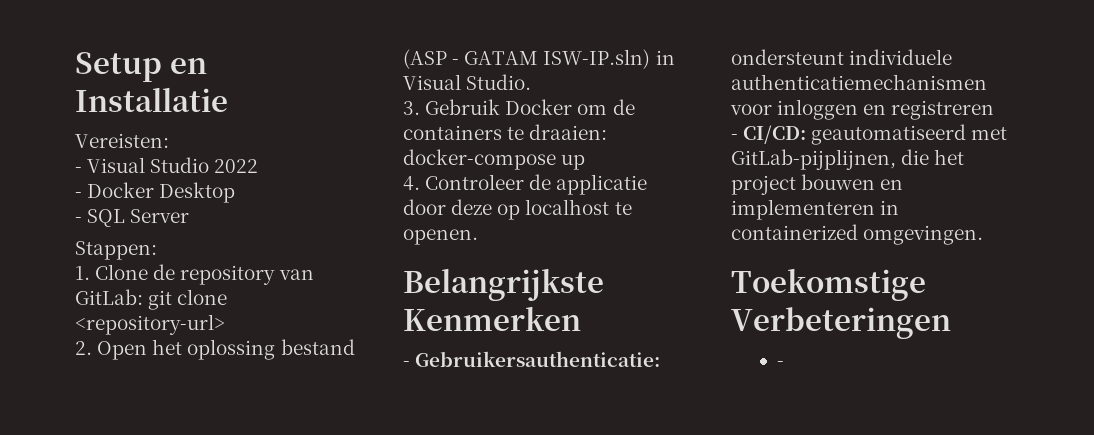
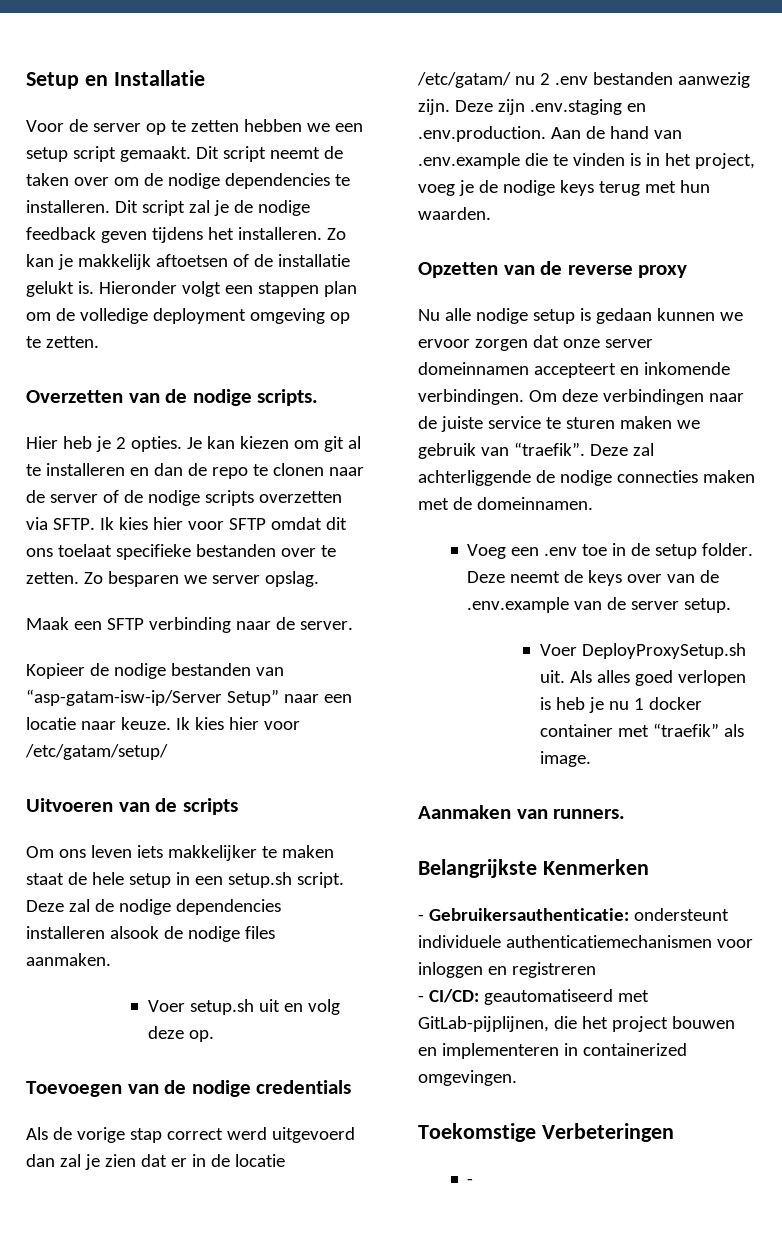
- Vereisten:
- - Visual Studio 2022
- - Docker Desktop
- - SQL Server
- Stappen:
- 1. Clone de repository van GitLab: git clone <repository-url>
- 2. Open het oplossing bestand (ASP - GATAM ISW-IP.sln) in Visual Studio.
- 3. Gebruik Docker om de containers te draaien: docker-compose up
- 4. Controleer de applicatie door deze op localhost te openen.
+ Voor de server op te zetten hebben we een setup script gemaakt. Dit script neemt de taken over om de nodige dependencies te installeren. Dit script zal je de nodige feedback geven tijdens het installeren. Zo kan je makkelijk aftoetsen of de installatie gelukt is. Hieronder volgt een stappen plan om de volledige deployment omgeving op te zetten.
+ Overzetten van de nodige scripts.
+ Hier heb je 2 opties. Je kan kiezen om git al te installeren en dan de repo te clonen naar de server of de nodige scripts overzetten via SFTP. Ik kies hier voor SFTP omdat dit ons toelaat specifieke bestanden over te zetten. Zo besparen we server opslag.
+ Maak een SFTP verbinding naar de server.
+ Kopieer de nodige bestanden van “asp-gatam-isw-ip/Server Setup” naar een locatie naar keuze. Ik kies hier voor /etc/gatam/setup/
+ Uitvoeren van de scripts
+ Om ons leven iets makkelijker te maken staat de hele setup in een setup.sh script. Deze zal de nodige dependencies installeren alsook de nodige files aanmaken.
+ Voer setup.sh uit en volg deze op.
+ Toevoegen van de nodige credentials
+ Als de vorige stap correct werd uitgevoerd dan zal je zien dat er in de locatie /etc/gatam/ nu 2 .env bestanden aanwezig zijn. Deze zijn .env.staging en .env.production. Aan de hand van .env.example die te vinden is in het project, voeg je de nodige keys terug met hun waarden.
+ Opzetten van de reverse proxy
+ Nu alle nodige setup is gedaan kunnen we ervoor zorgen dat onze server domeinnamen accepteert en inkomende verbindingen. Om deze verbindingen naar de juiste service te sturen maken we gebruik van “traefik”. Deze zal achterliggende de nodige connecties maken met de domeinnamen.
+ Voeg een .env toe in de setup folder. Deze neemt de keys over van de .env.example van de server setup.
+ Voer DeployProxySetup.sh uit. Als alles goed verlopen is heb je nu 1 docker container met “traefik” als image.
+ Aanmaken van runners.

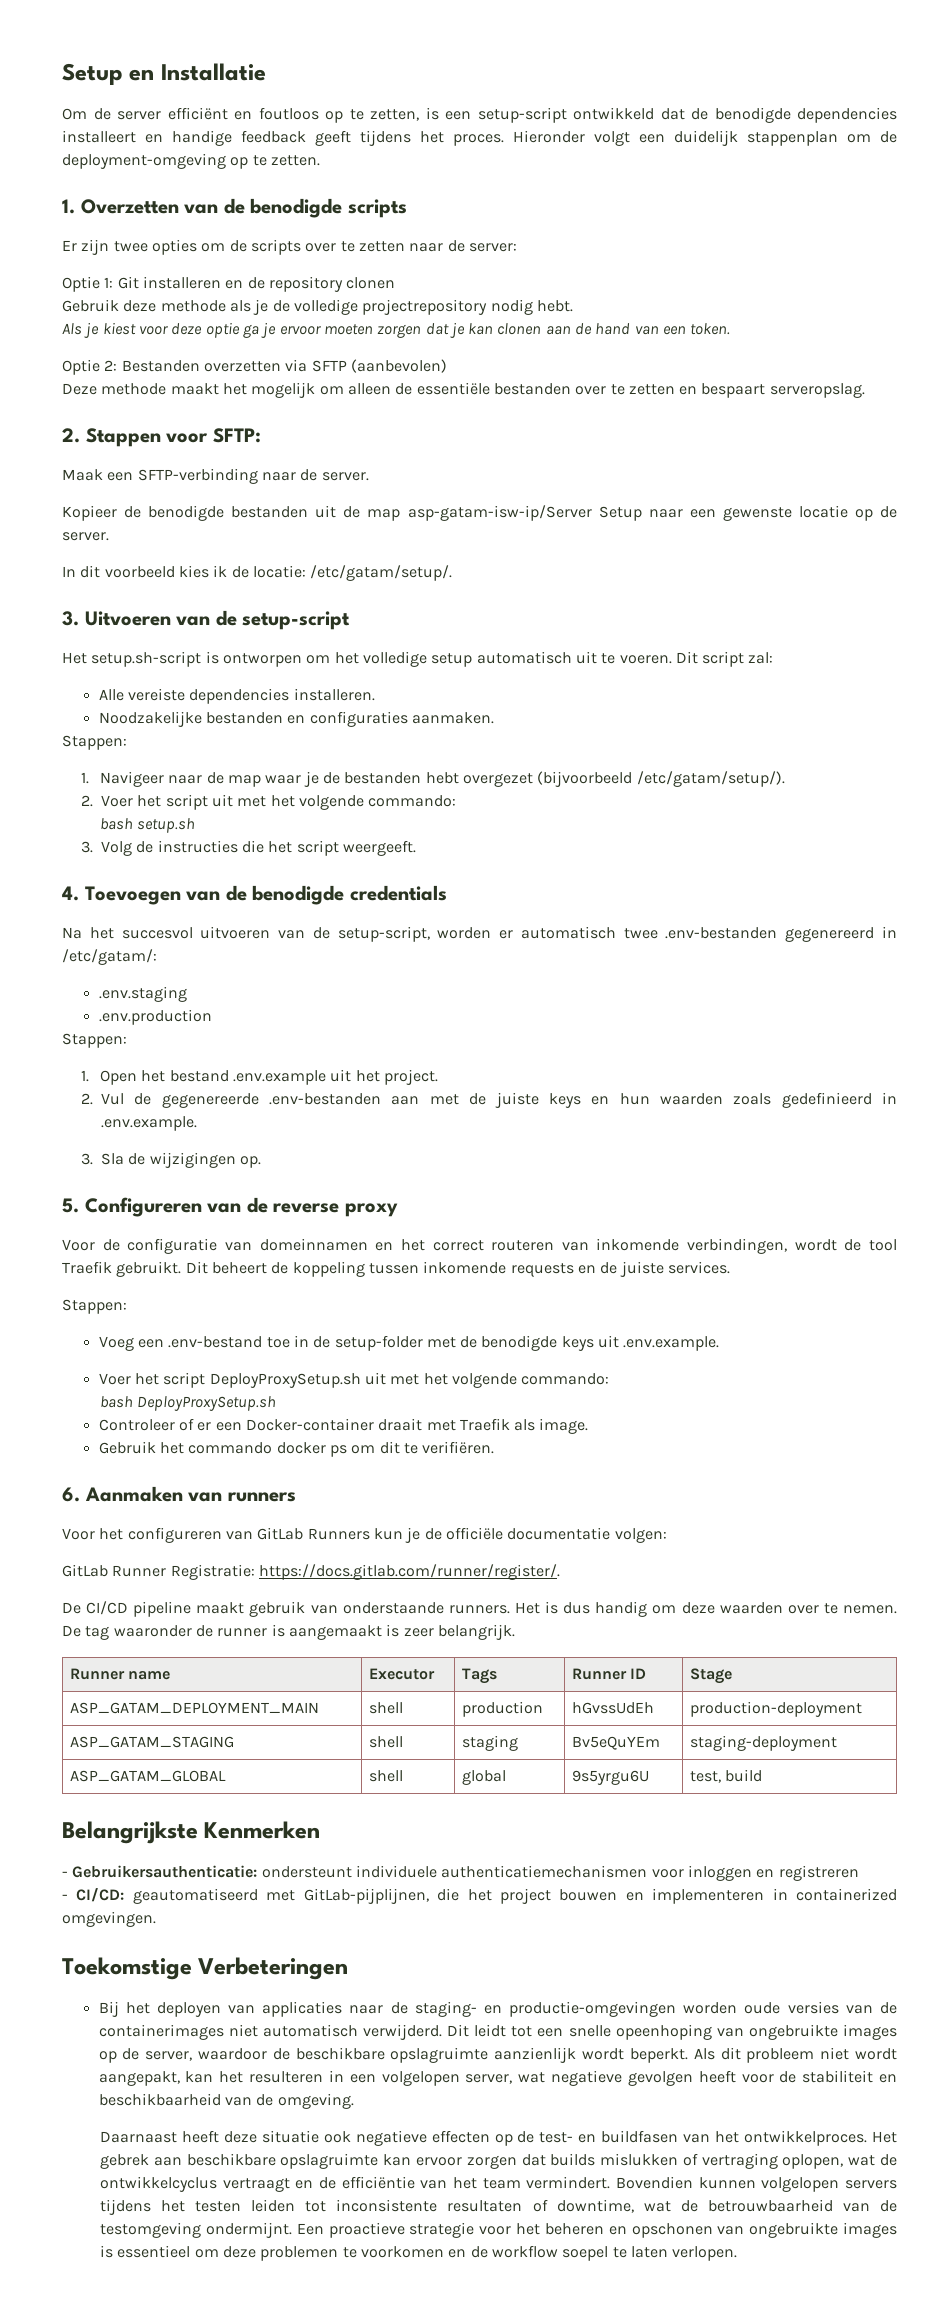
- Voor de server op te zetten hebben we een setup script gemaakt. Dit script neemt de taken over om de nodige dependencies te installeren. Dit script zal je de nodige feedback geven tijdens het installeren. Zo kan je makkelijk aftoetsen of de installatie gelukt is. Hieronder volgt een stappen plan om de volledige deployment omgeving op te zetten.
+ Om de server efficiënt en foutloos op te zetten, is een setup-script ontwikkeld dat de benodigde dependencies installeert en handige feedback geeft tijdens het proces. Hieronder volgt een duidelijk stappenplan om de deployment-omgeving op te zetten.
- Overzetten van de nodige scripts.
- Hier heb je 2 opties. Je kan kiezen om git al te installeren en dan de repo te clonen naar de server of de nodige scripts overzetten via SFTP. Ik kies hier voor SFTP omdat dit ons toelaat specifieke bestanden over te zetten. Zo besparen we server opslag.
+ 1. Overzetten van de benodigde scripts
+ Er zijn twee opties om de scripts over te zetten naar de server:
+ Optie 1: Git installeren en de repository clonen
+ Gebruik deze methode als je de volledige projectrepository nodig hebt.
+ Als je kiest voor deze optie ga je ervoor moeten zorgen dat je kan clonen aan de hand van een token.
+ Optie 2: Bestanden overzetten via SFTP (aanbevolen)
+ Deze methode maakt het mogelijk om alleen de essentiële bestanden over te zetten en bespaart serveropslag.
+ 2. Stappen voor SFTP:
- Maak een SFTP verbinding naar de server.
+ Maak een SFTP-verbinding naar de server.
- Kopieer de nodige bestanden van “asp-gatam-isw-ip/Server Setup” naar een locatie naar keuze. Ik kies hier voor /etc/gatam/setup/
- Uitvoeren van de scripts
- Om ons leven iets makkelijker te maken staat de hele setup in een setup.sh script. Deze zal de nodige dependencies installeren alsook de nodige files aanmaken.
- Voer setup.sh uit en volg deze op.
- Toevoegen van de nodige credentials
+ Kopieer de benodigde bestanden uit de map asp-gatam-isw-ip/Server Setup naar een gewenste locatie op de server.
+ In dit voorbeeld kies ik de locatie: /etc/gatam/setup/.
+ 3. Uitvoeren van de setup-script
+ Het setup.sh-script is ontworpen om het volledige setup automatisch uit te voeren. Dit script zal:
+ Alle vereiste dependencies installeren.
+ Noodzakelijke bestanden en configuraties aanmaken.
+ Stappen:
+ 1. Navigeer naar de map waar je de bestanden hebt overgezet (bijvoorbeeld /etc/gatam/setup/).
+ 2. Voer het script uit met het volgende commando:
+ bash setup.sh
+ 3. Volg de instructies die het script weergeeft.
+ 4. Toevoegen van de benodigde credentials
- Als de vorige stap correct werd uitgevoerd dan zal je zien dat er in de locatie /etc/gatam/ nu 2 .env bestanden aanwezig zijn. Deze zijn .env.staging en .env.production. Aan de hand van .env.example die te vinden is in het project, voeg je de nodige keys terug met hun waarden.
- Opzetten van de reverse proxy
- Nu alle nodige setup is gedaan kunnen we ervoor zorgen dat onze server domeinnamen accepteert en inkomende verbindingen. Om deze verbindingen naar de juiste service te sturen maken we gebruik van “traefik”. Deze zal achterliggende de nodige connecties maken met de domeinnamen.
+ Na het succesvol uitvoeren van de setup-script, worden er automatisch twee .env-bestanden gegenereerd in /etc/gatam/:
+ .env.staging
+ .env.production
+ Stappen:
+ 1. Open het bestand .env.example uit het project.
+ 2. Vul de gegenereerde .env-bestanden aan met de juiste keys en hun waarden zoals gedefinieerd in .env.example.
+ 3. Sla de wijzigingen op.
+ 5. Configureren van de reverse proxy
+ Voor de configuratie van domeinnamen en het correct routeren van inkomende verbindingen, wordt de tool Traefik gebruikt. Dit beheert de koppeling tussen inkomende requests en de juiste services.
+ Stappen:
- Voeg een .env toe in de setup folder. Deze neemt de keys over van de .env.example van de server setup.
- Voer DeployProxySetup.sh uit. Als alles goed verlopen is heb je nu 1 docker container met “traefik” als image.
- Aanmaken van runners.
+ Voeg een .env-bestand toe in de setup-folder met de benodigde keys uit .env.example.
+ Voer het script DeployProxySetup.sh uit met het volgende commando:
+ bash DeployProxySetup.sh
+ Controleer of er een Docker-container draait met Traefik als image.
+ Gebruik het commando docker ps om dit te verifiëren.
+ 6. Aanmaken van runners
+ Voor het configureren van GitLab Runners kun je de officiële documentatie volgen:
+ GitLab Runner Registratie: https://docs.gitlab.com/runner/register/.
+ De CI/CD pipeline maakt gebruik van onderstaande runners. Het is dus handig om deze waarden over te nemen. De tag waaronder de runner is aangemaakt is zeer belangrijk.
+ Runner name | Executor | Tags | Runner ID | Stage
+ ASP_GATAM_DEPLOYMENT_MAIN | shell | production | hGvssUdEh | production-deployment
+ ASP_GATAM_STAGING | shell | staging | Bv5eQuYEm | staging-deployment
+ ASP_GATAM_GLOBAL | shell | global | 9s5yrgu6U | test, build
  Toekomstige Verbeteringen
- -
+ Bij het deployen van applicaties naar de staging- en productie-omgevingen worden oude versies van de containerimages niet automatisch verwijderd. Dit leidt tot een snelle opeenhoping van ongebruikte images op de server, waardoor de beschikbare opslagruimte aanzienlijk wordt beperkt. Als dit probleem niet wordt aangepakt, kan het resulteren in een volgelopen server, wat negatieve gevolgen heeft voor de stabiliteit en beschikbaarheid van de omgeving.
+ Daarnaast heeft deze situatie ook negatieve effecten op de test- en buildfasen van het ontwikkelproces. Het gebrek aan beschikbare opslagruimte kan ervoor zorgen dat builds mislukken of vertraging oplopen, wat de ontwikkelcyclus vertraagt en de efficiëntie van het team vermindert. Bovendien kunnen volgelopen servers tijdens het testen leiden tot inconsistente resultaten of downtime, wat de betrouwbaarheid van de testomgeving ondermijnt. Een proactieve strategie voor het beheren en opschonen van ongebruikte images is essentieel om deze problemen te voorkomen en de workflow soepel te laten verlopen.

